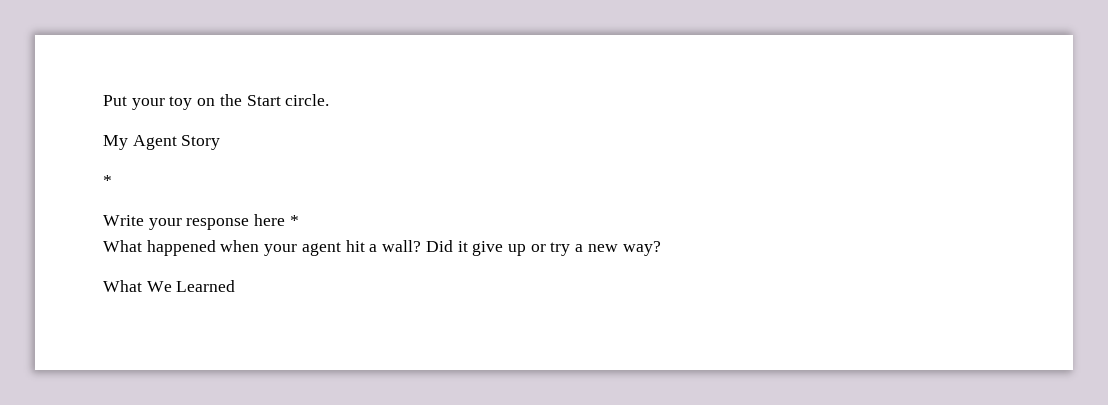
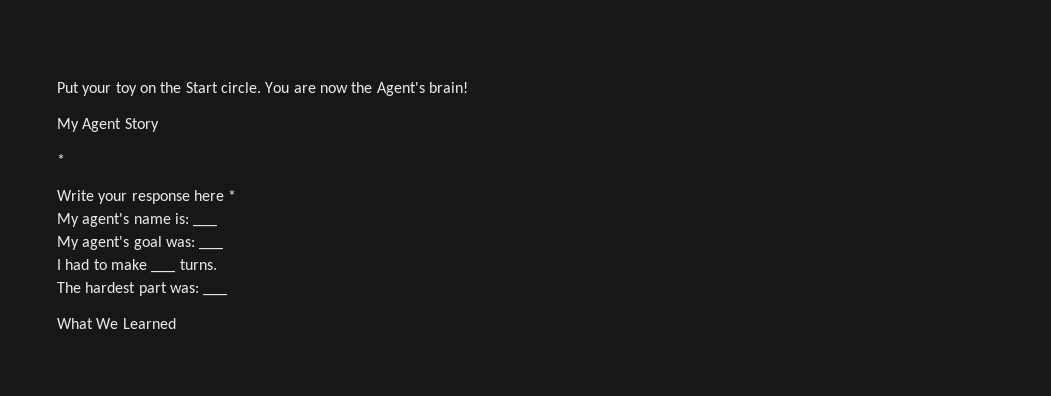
+ You are now the Agent's brain!
- What happened when your agent hit a wall? Did it give up or try a new way?
+ My agent's name is: ___
+ My agent's goal was: ___
+ I had to make ___ turns.
+ The hardest part was: ___

